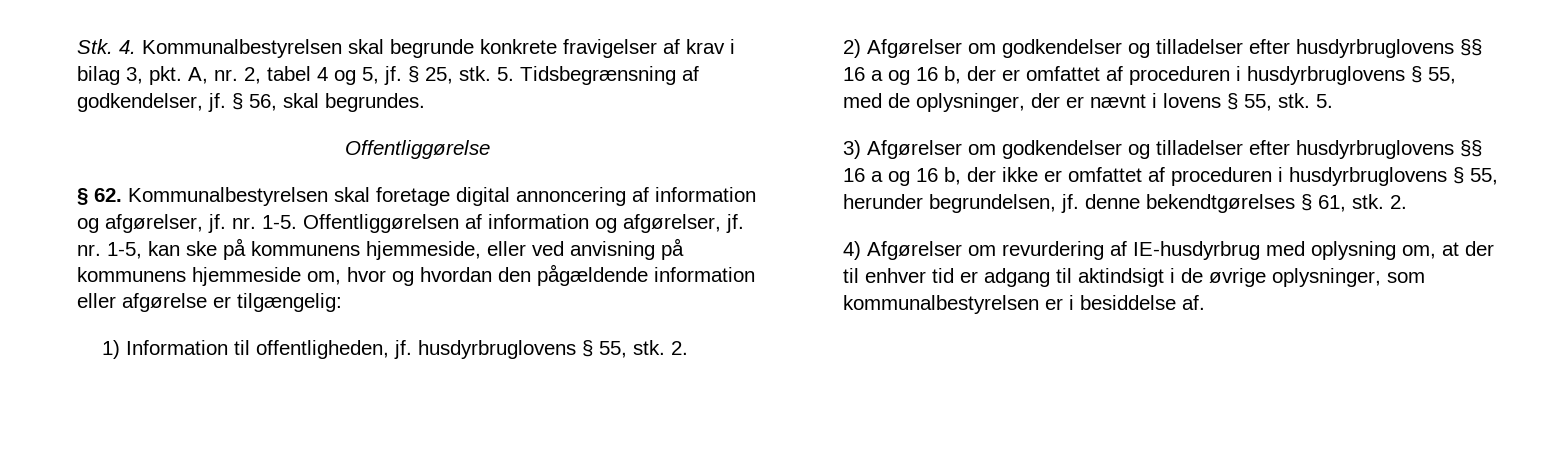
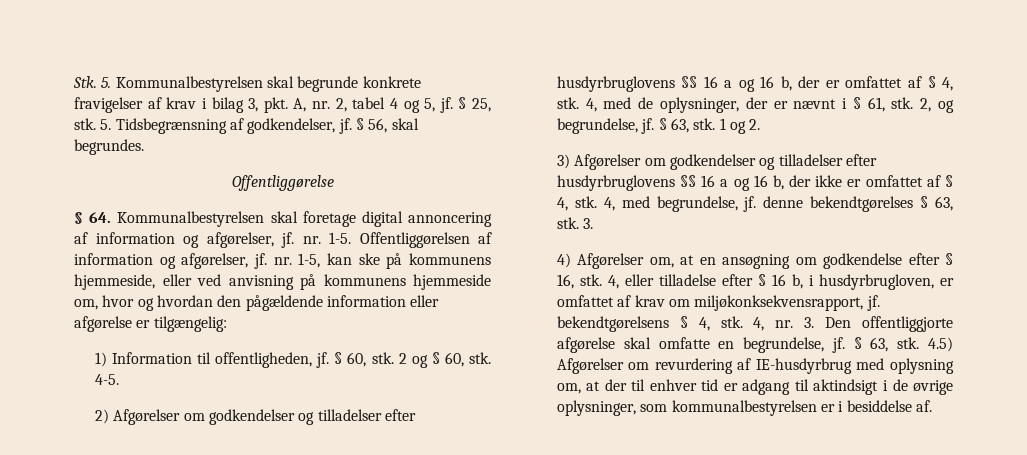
- Stk. 4. Kommunalbestyrelsen skal begrunde konkrete fravigelser af krav i bilag 3, pkt. A, nr. 2, tabel 4 og 5, jf.
+ Stk. 5. Kommunalbestyrelsen skal begrunde konkrete fravigelser af krav i bilag 3, pkt. A, nr. 2, tabel 4 og 5, jf.
- § 62. Kommunalbestyrelsen skal foretage digital annoncering af information og afgørelser, jf. nr. 1-5.
+ § 64. Kommunalbestyrelsen skal foretage digital annoncering af information og afgørelser, jf. nr. 1-5.
- 1) Information til offentligheden, jf. husdyrbruglovens § 55, stk. 2.
+ 1) Information til offentligheden, jf. § 60, stk. 2 og § 60, stk. 4-5.
- 2) Afgørelser om godkendelser og tilladelser efter husdyrbruglovens §§ 16 a og 16 b, der er omfattet af proceduren i husdyrbruglovens § 55, med de oplysninger, der er nævnt i lovens § 55, stk. 5.
+ 2) Afgørelser om godkendelser og tilladelser efter husdyrbruglovens §§ 16 a og 16 b, der er omfattet af § 4, stk. 4, med de oplysninger, der er nævnt i § 61, stk. 2, og begrundelse, jf. § 63, stk. 1 og 2.
- 3) Afgørelser om godkendelser og tilladelser efter husdyrbruglovens §§ 16 a og 16 b, der ikke er omfattet af proceduren i husdyrbruglovens § 55, herunder begrundelsen, jf. denne bekendtgørelses § 61, stk. 2.
+ 3) Afgørelser om godkendelser og tilladelser efter husdyrbruglovens §§ 16 a og 16 b, der ikke er omfattet af § 4, stk. 4, med begrundelse, jf. denne bekendtgørelses § 63, stk. 3.
- 4) Afgørelser om revurdering af IE-husdyrbrug med oplysning om, at der til enhver tid er adgang til aktindsigt i de øvrige oplysninger, som kommunalbestyrelsen er i besiddelse af.
+ 4) Afgørelser om, at en ansøgning om godkendelse efter § 16, stk. 4, eller tilladelse efter § 16 b, i husdyrbrugloven, er omfattet af krav om miljøkonksekvensrapport, jf. bekendtgørelsens § 4, stk. 4, nr. 3. Den offentliggjorte afgørelse skal omfatte en begrundelse, jf. § 63, stk. 4.5) Afgørelser om revurdering af IE-husdyrbrug med oplysning om, at der til enhver tid er adgang til aktindsigt i de øvrige oplysninger, som kommunalbestyrelsen er i besiddelse af.

